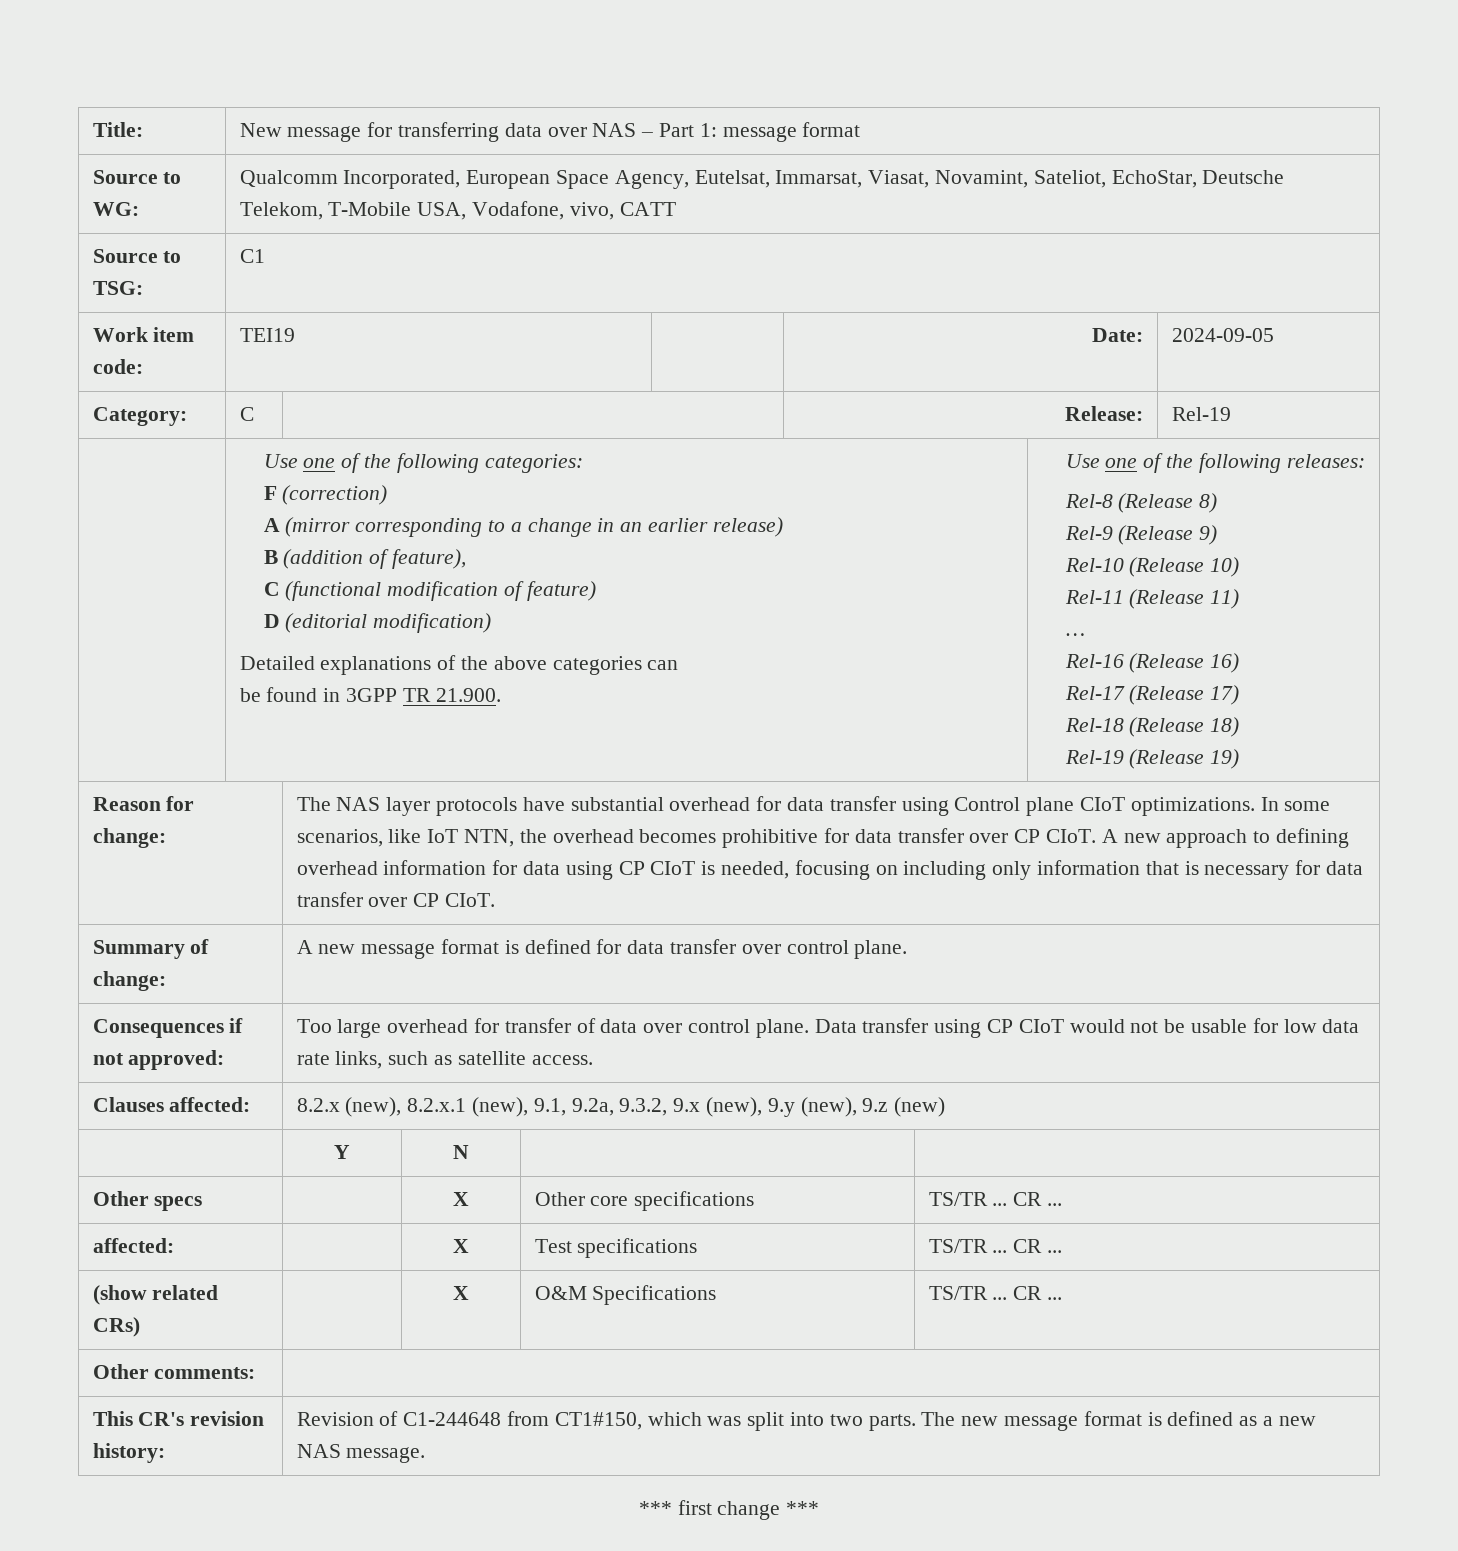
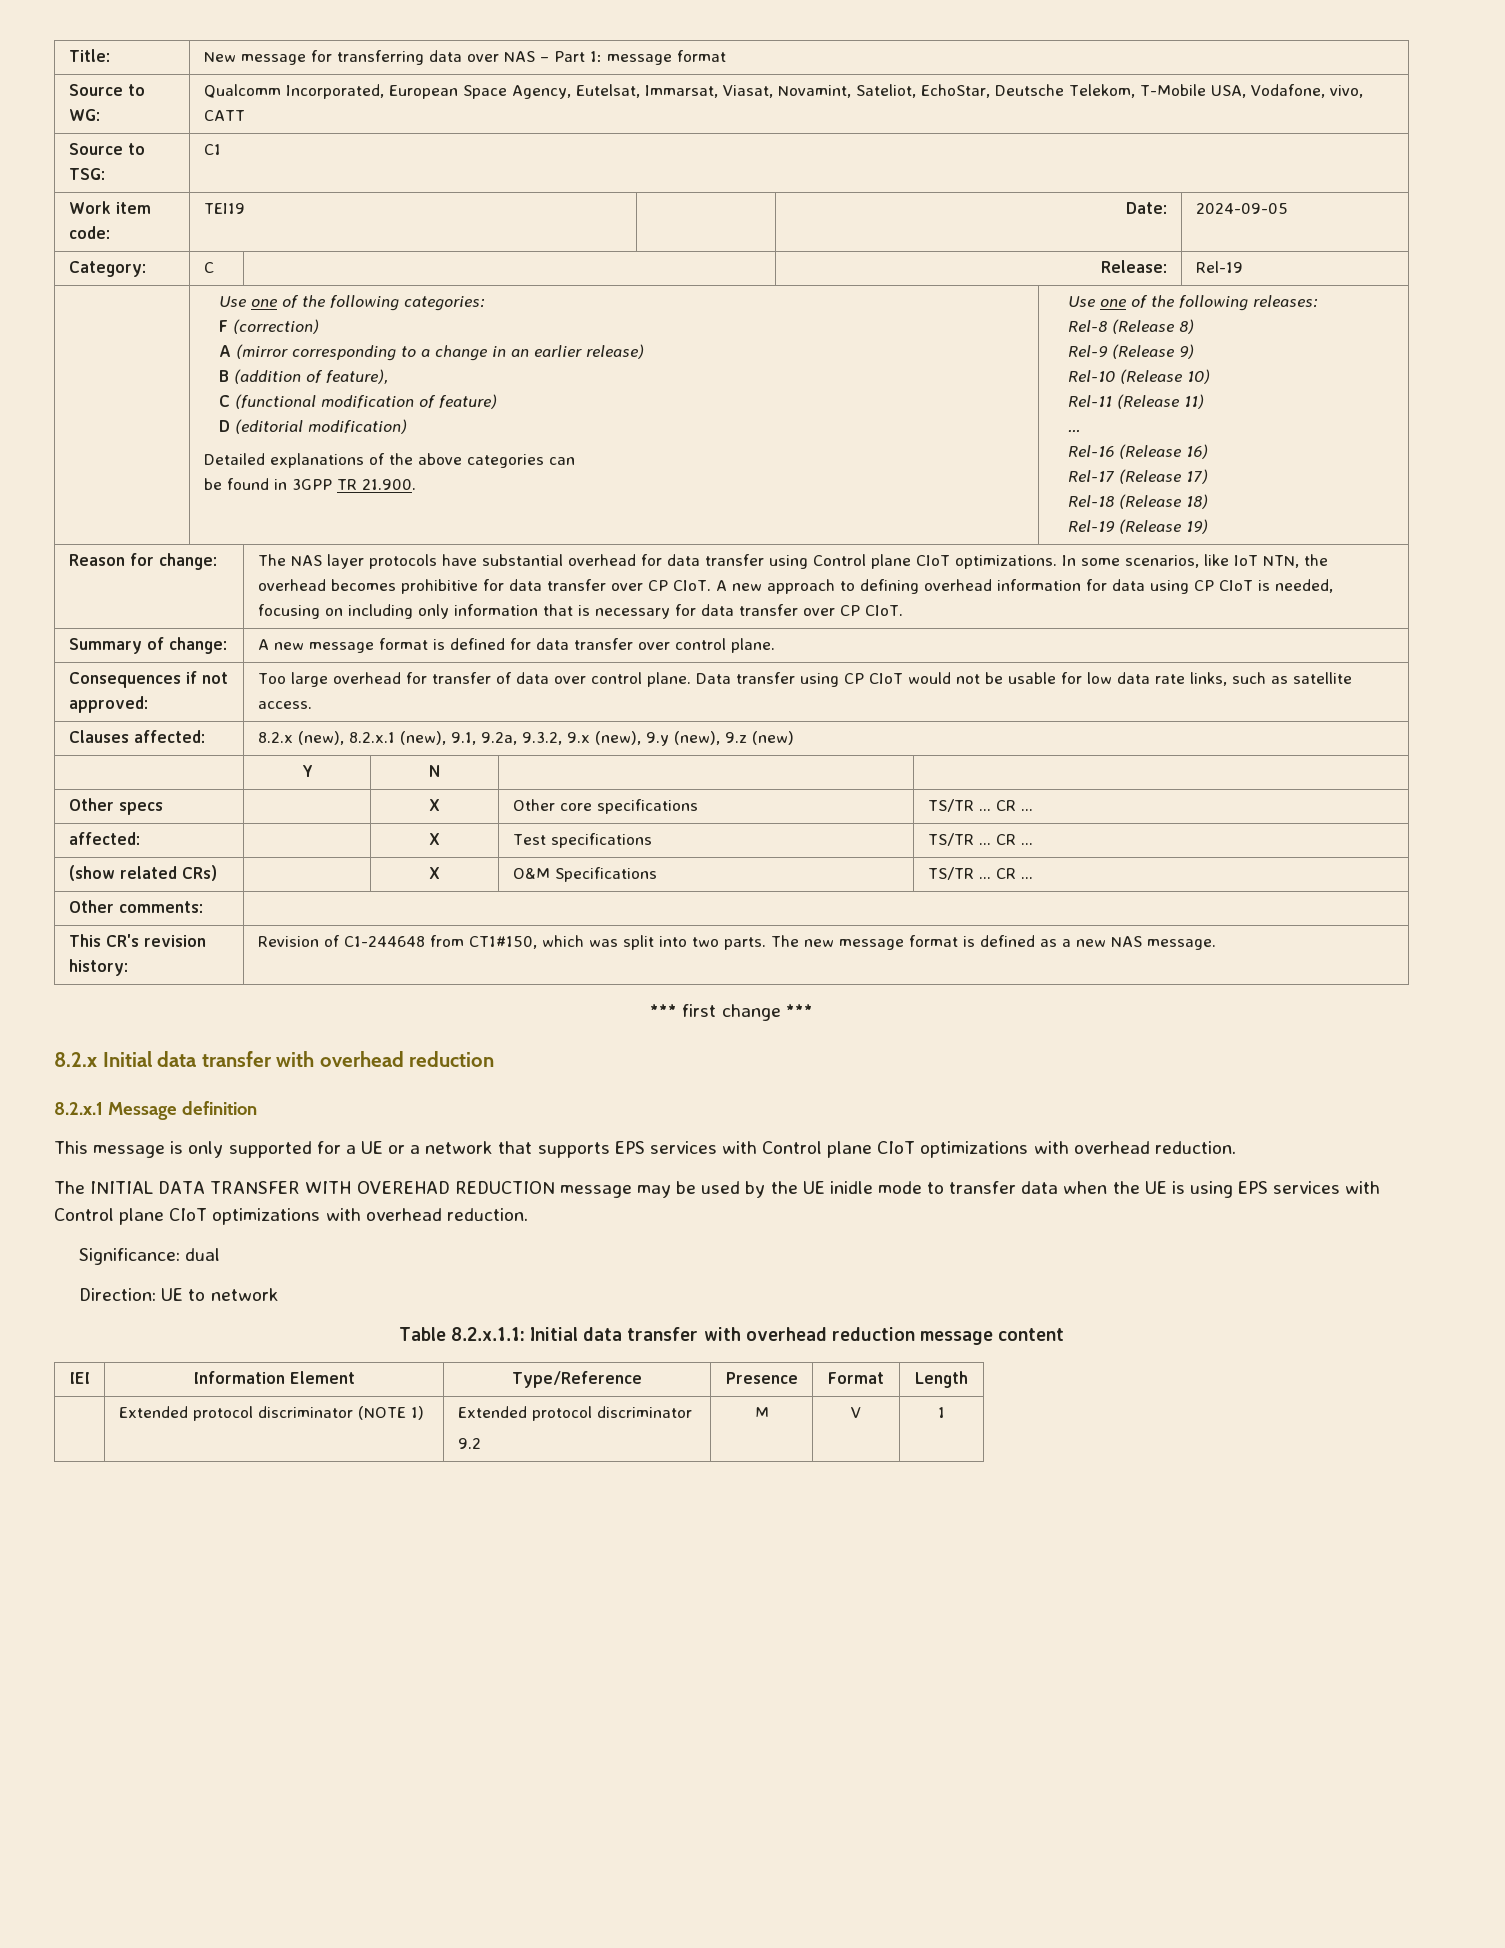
+ 8.2.x Initial data transfer with overhead reduction
+ 8.2.x.1 Message definition
+ This message is only supported for a UE or a network that supports EPS services with Control plane CIoT optimizations with overhead reduction.
+ The INITIAL DATA TRANSFER WITH OVEREHAD REDUCTION message may be used by the UE inidle mode to transfer data when the UE is using EPS services with Control plane CIoT optimizations with overhead reduction.
+ Significance: dual
+ Direction: UE to network
+ Table 8.2.x.1.1: Initial data transfer with overhead reduction message content
+ IEI | Information Element | Type/Reference | Presence | Format | Length
+ | Extended protocol discriminator (NOTE 1) | Extended protocol discriminator
+ 9.2 | M | V | 1

